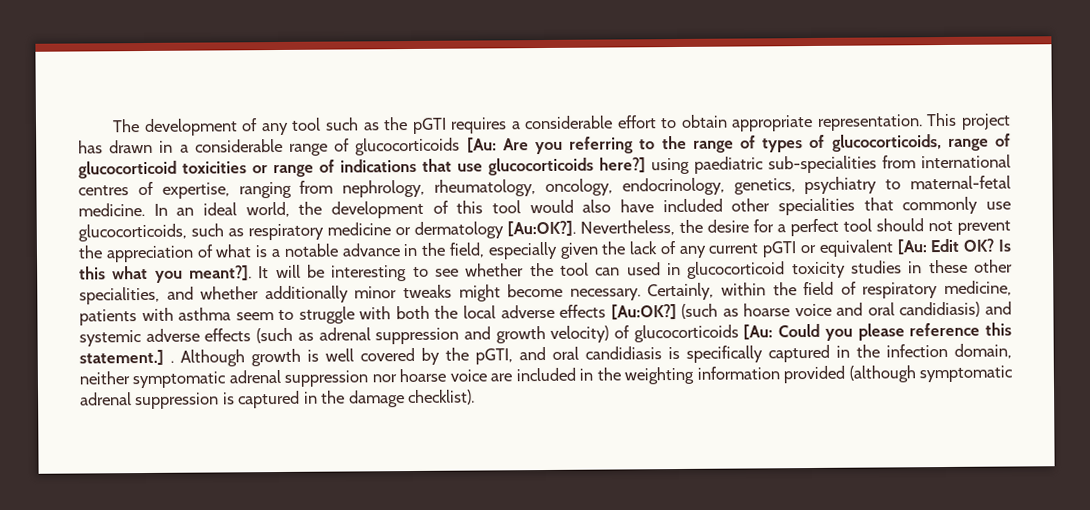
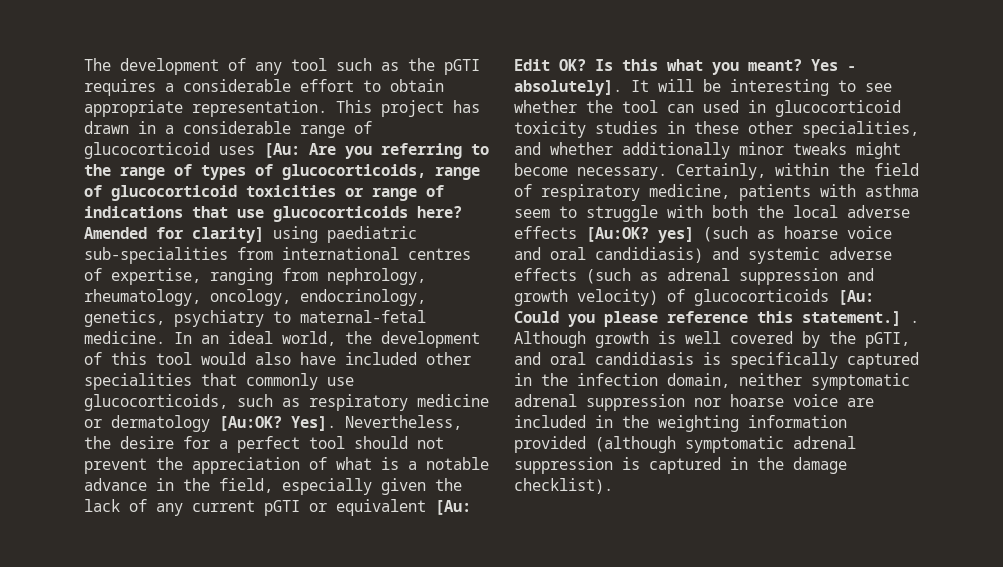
- This project has drawn in a considerable range of glucocorticoids [Au: Are you referring to the range of types of glucocorticoids, range of glucocorticoid toxicities or range of indications that use glucocorticoids here?] using paediatric sub-specialities from international centres of expertise, ranging from nephrology, rheumatology, oncology, endocrinology, genetics, psychiatry to maternal-fetal medicine.
+ This project has drawn in a considerable range of glucocorticoid uses [Au: Are you referring to the range of types of glucocorticoids, range of glucocorticoid toxicities or range of indications that use glucocorticoids here? Amended for clarity] using paediatric sub-specialities from international centres of expertise, ranging from nephrology, rheumatology, oncology, endocrinology, genetics, psychiatry to maternal-fetal medicine.
- In an ideal world, the development of this tool would also have included other specialities that commonly use glucocorticoids, such as respiratory medicine or dermatology [Au:OK?].
+ In an ideal world, the development of this tool would also have included other specialities that commonly use glucocorticoids, such as respiratory medicine or dermatology [Au:OK? Yes].
- Is this what you meant?].
+ Is this what you meant? Yes - absolutely].
- Certainly, within the field of respiratory medicine, patients with asthma seem to struggle with both the local adverse effects [Au:OK?] (such as hoarse voice and oral candidiasis) and systemic adverse effects (such as adrenal suppression and growth velocity) of glucocorticoids [Au: Could you please reference this statement.] .
+ Certainly, within the field of respiratory medicine, patients with asthma seem to struggle with both the local adverse effects [Au:OK? yes] (such as hoarse voice and oral candidiasis) and systemic adverse effects (such as adrenal suppression and growth velocity) of glucocorticoids [Au: Could you please reference this statement.] .

